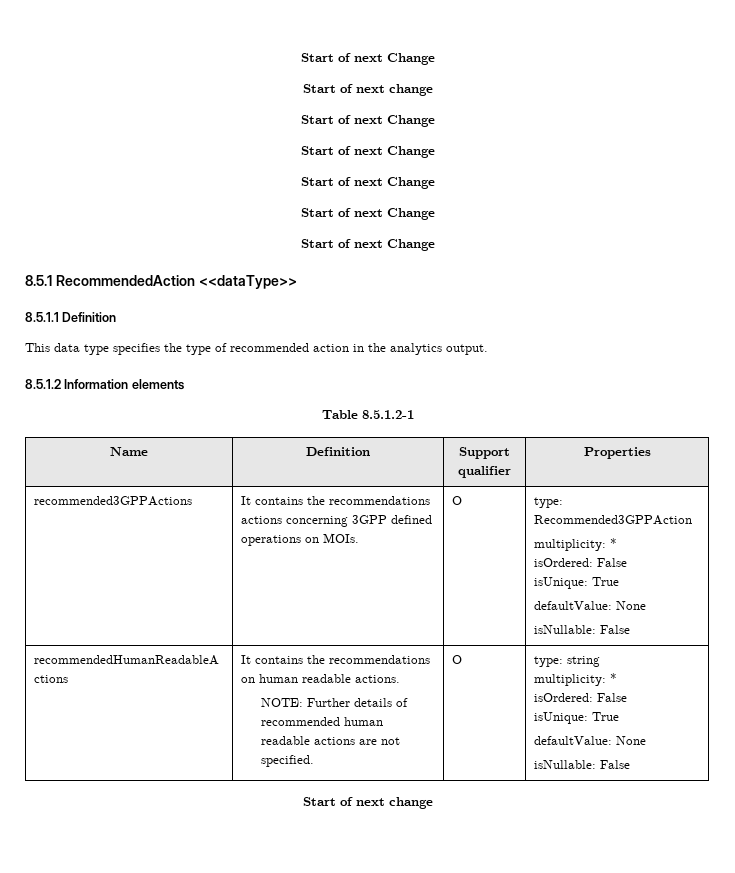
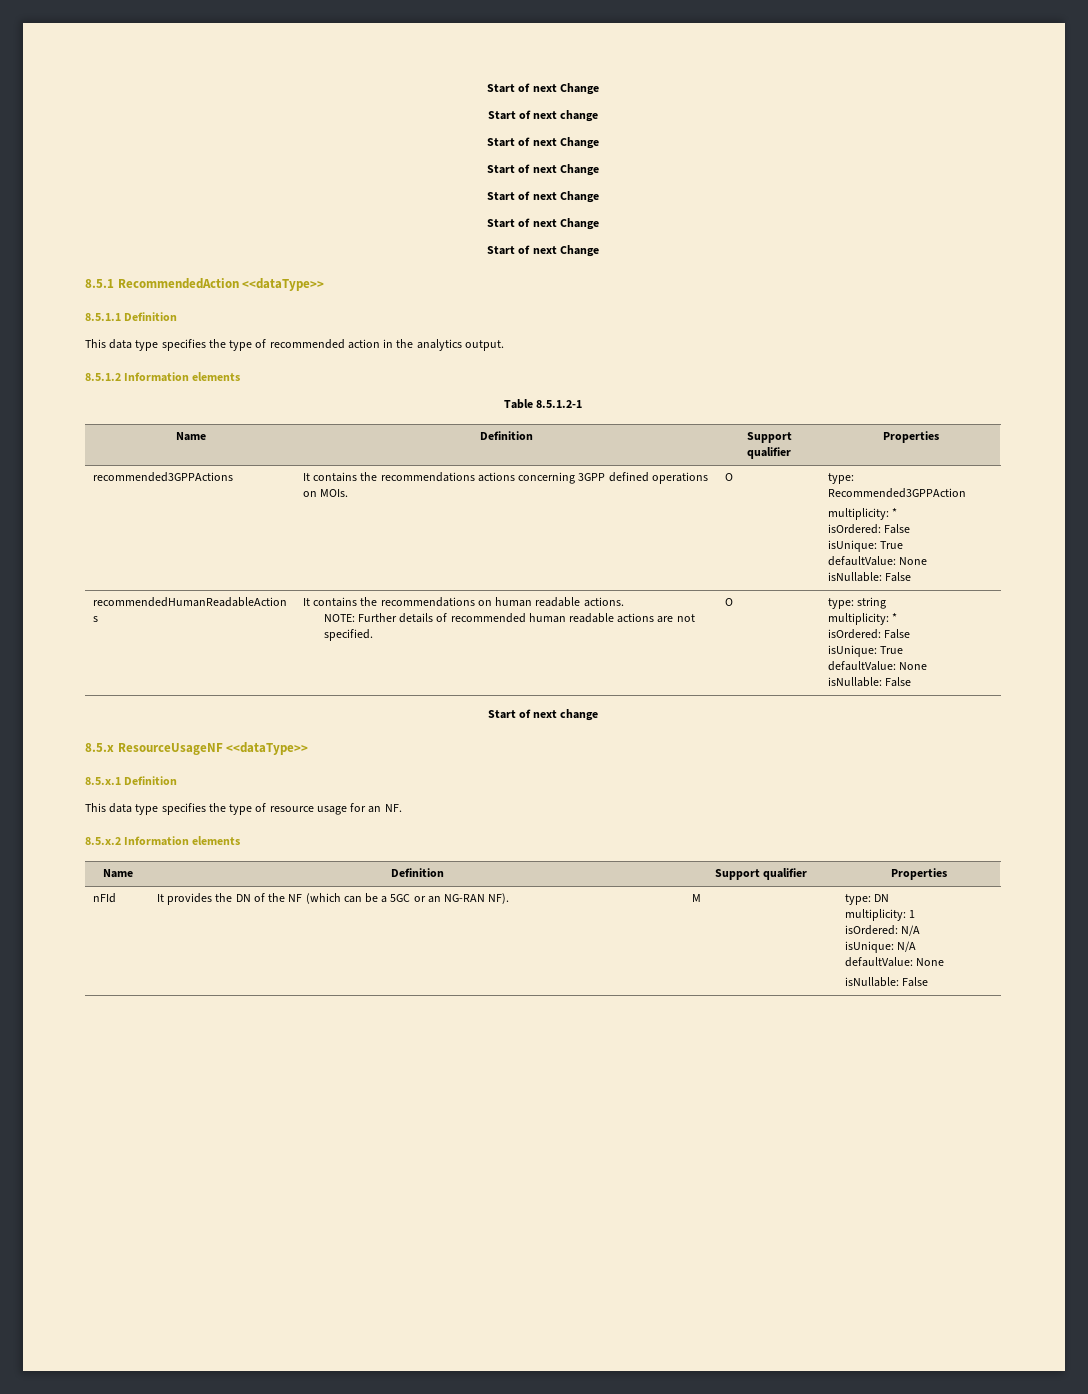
+ 8.5.x ResourceUsageNF <<dataType>>
+ 8.5.x.1 Definition
+ This data type specifies the type of resource usage for an NF.
+ 8.5.x.2 Information elements
+ Name | Definition | Support qualifier | Properties
+ nFId | It provides the DN of the NF (which can be a 5GC or an NG-RAN NF). | M | type: DN
+ multiplicity: 1
+ isOrdered: N/A
+ isUnique: N/A
+ defaultValue: None
+ isNullable: False

